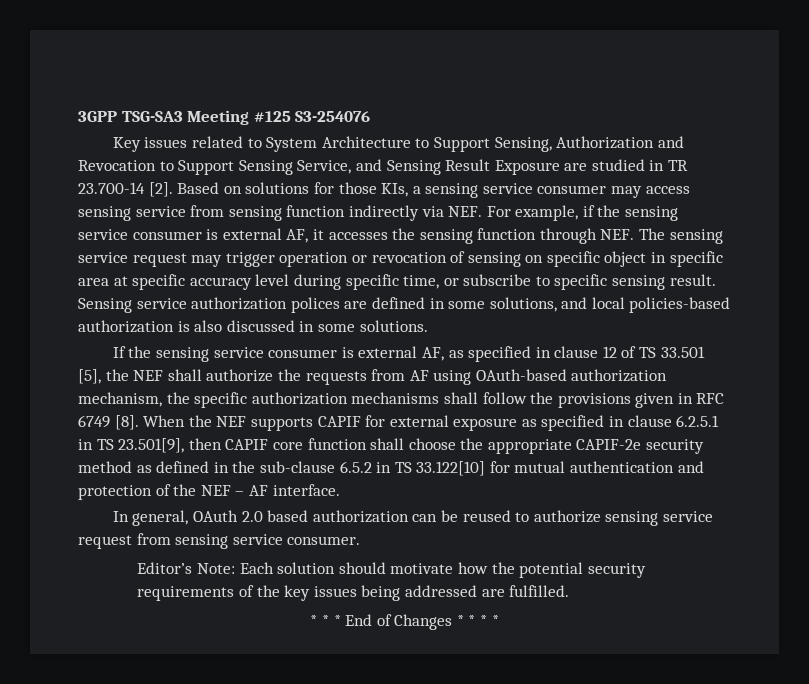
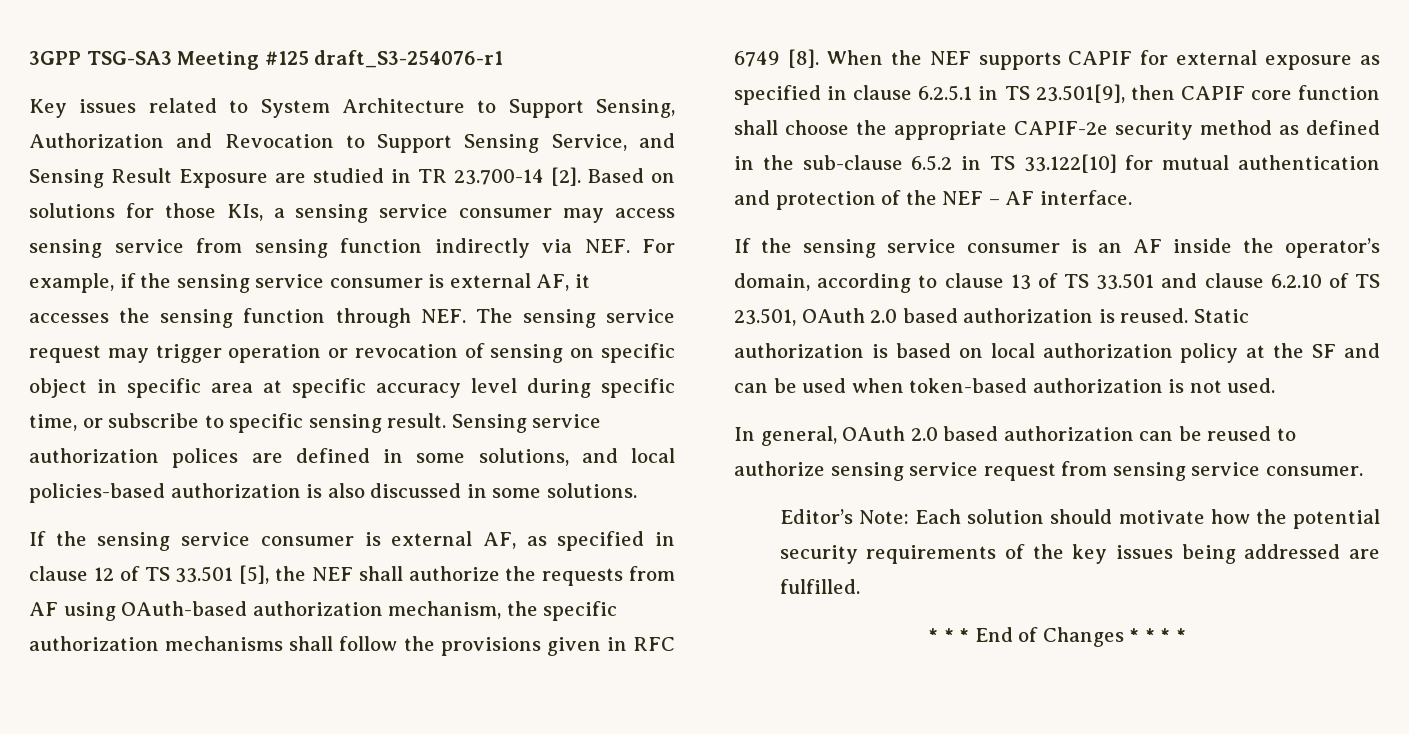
- 3GPP TSG-SA3 Meeting #125 S3-254076
+ 3GPP TSG-SA3 Meeting #125 draft_S3-254076-r1
+ If the sensing service consumer is an AF inside the operator’s domain, according to clause 13 of TS 33.501 and clause 6.2.10 of TS 23.501, OAuth 2.0 based authorization is reused. Static authorization is based on local authorization policy at the SF and can be used when token-based authorization is not used.

